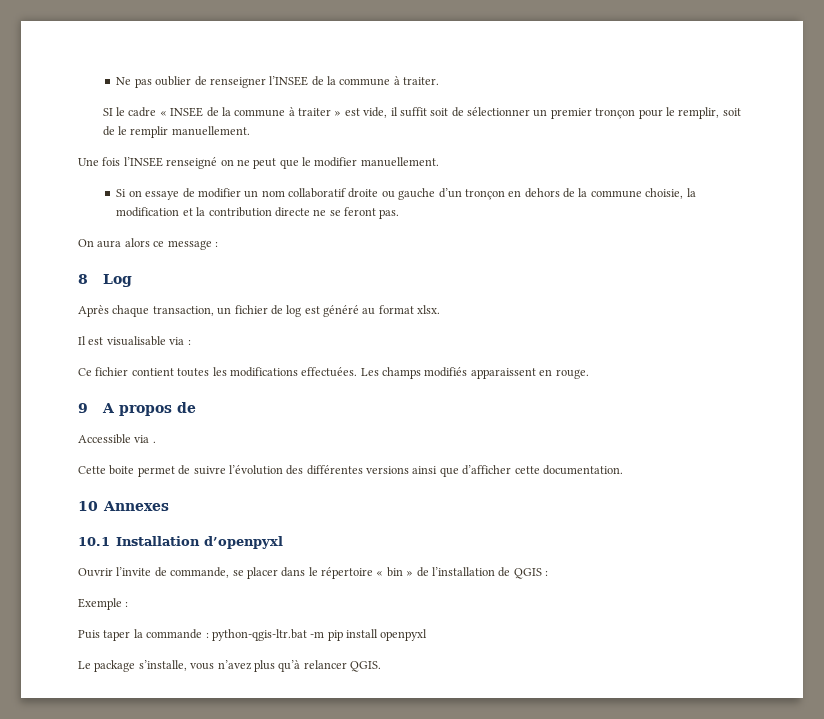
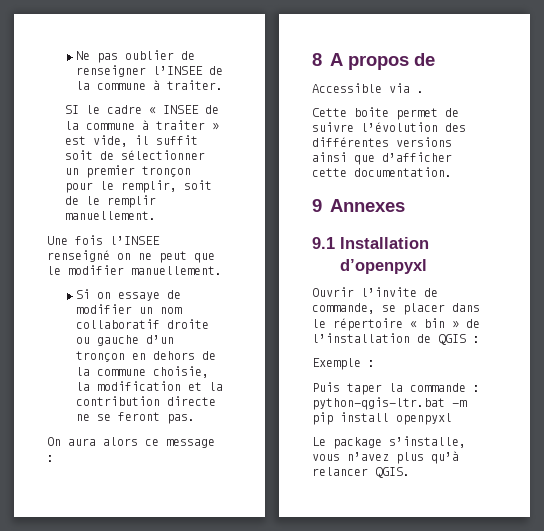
- 8 Log
- Après chaque transaction, un fichier de log est généré au format xlsx.
- Il est visualisable via :
- Ce fichier contient toutes les modifications effectuées. Les champs modifiés apparaissent en rouge.
- 9 A propos de
+ 8 A propos de
- 10 Annexes
+ 9 Annexes
- 10.1 Installation d’openpyxl
+ 9.1 Installation d’openpyxl

